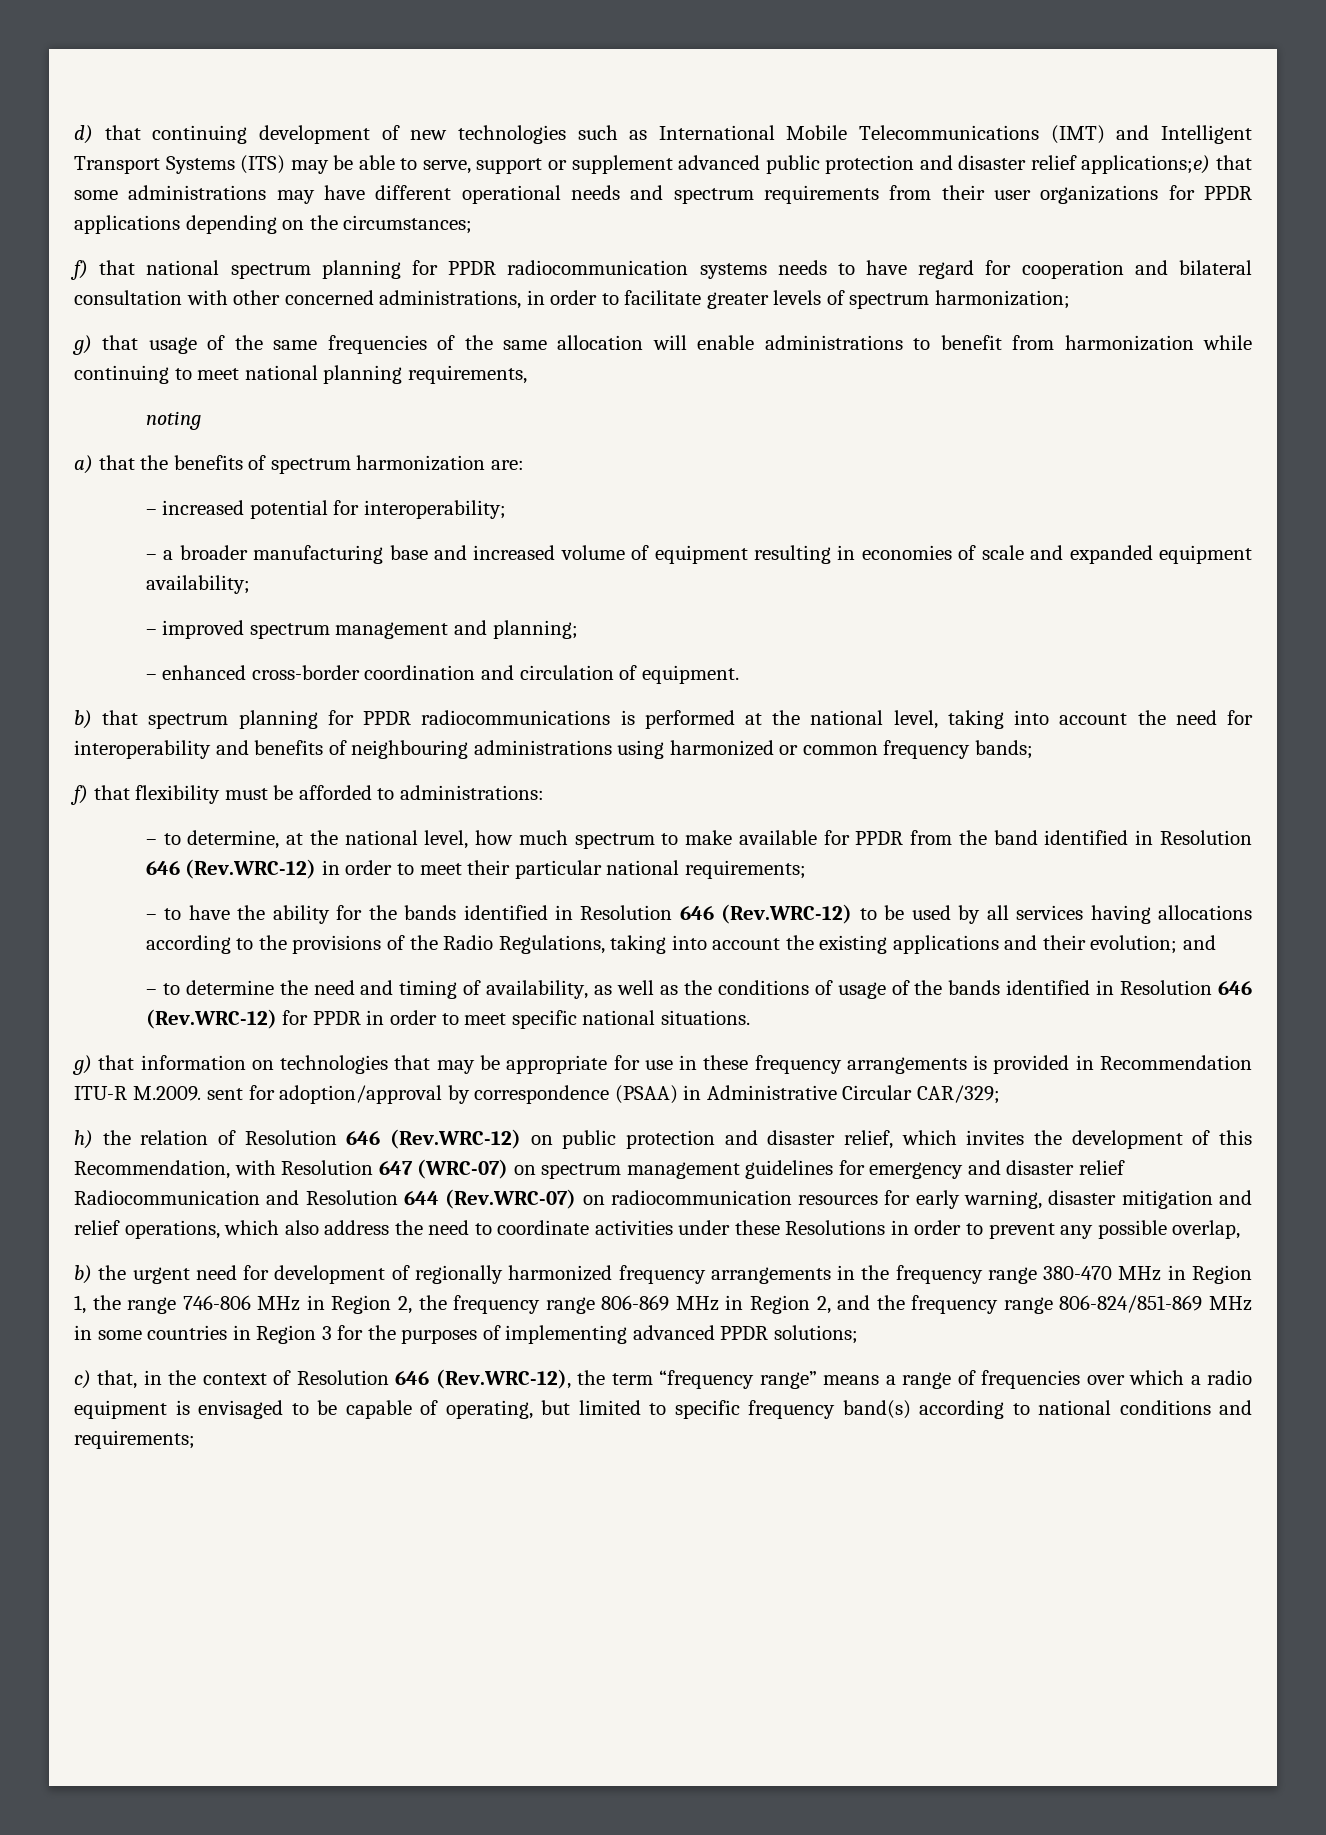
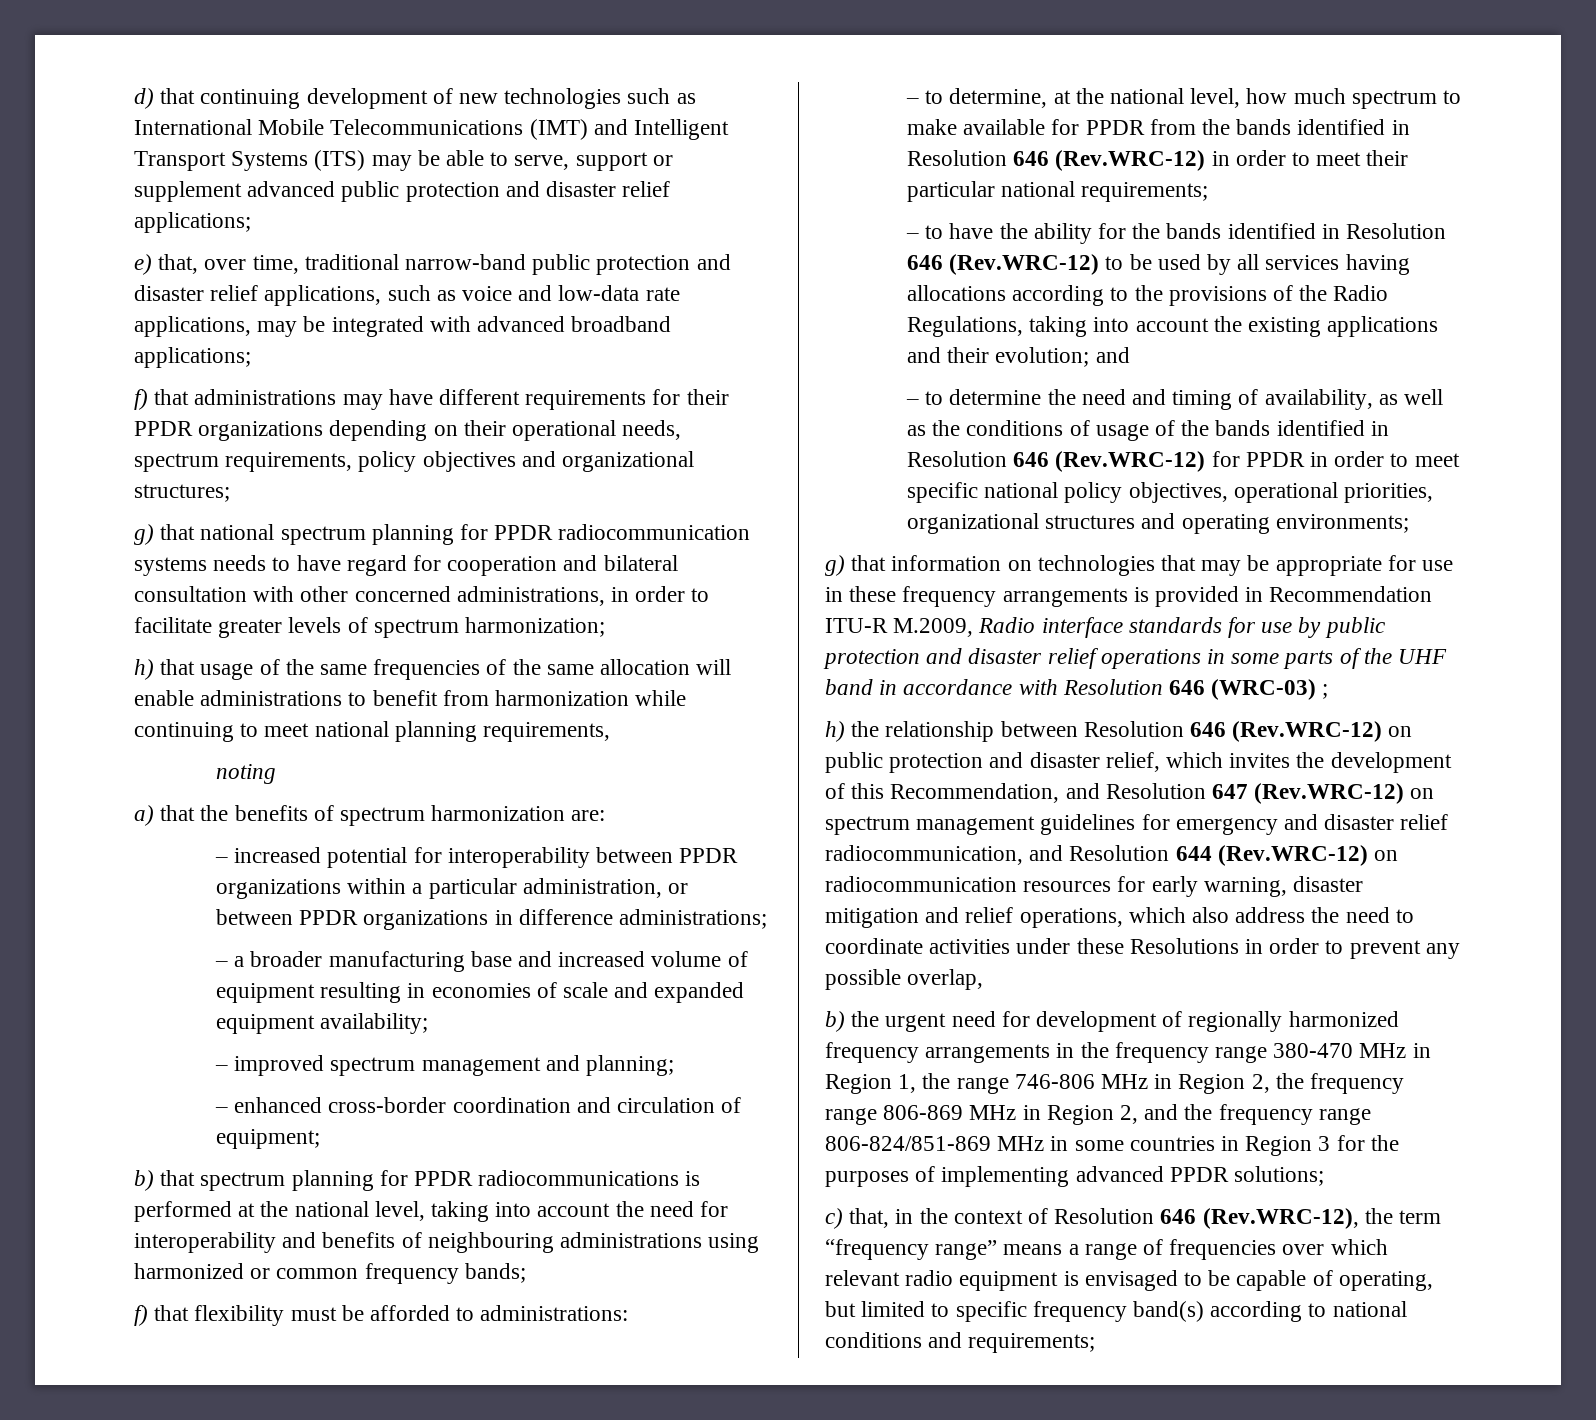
- d) that continuing development of new technologies such as International Mobile Telecommunications (IMT) and Intelligent Transport Systems (ITS) may be able to serve, support or supplement advanced public protection and disaster relief applications;e) that some administrations may have different operational needs and spectrum requirements from their user organizations for PPDR applications depending on the circumstances;
- f) that national spectrum planning for PPDR radiocommunication systems needs to have regard for cooperation and bilateral consultation with other concerned administrations, in order to facilitate greater levels of spectrum harmonization;
+ d) that continuing development of new technologies such as International Mobile Telecommunications (IMT) and Intelligent Transport Systems (ITS) may be able to serve, support or supplement advanced public protection and disaster relief applications;
+ e) that, over time, traditional narrow-band public protection and disaster relief applications, such as voice and low-data rate applications, may be integrated with advanced broadband applications;
+ f) that administrations may have different requirements for their PPDR organizations depending on their operational needs, spectrum requirements, policy objectives and organizational structures;
+ g) that national spectrum planning for PPDR radiocommunication systems needs to have regard for cooperation and bilateral consultation with other concerned administrations, in order to facilitate greater levels of spectrum harmonization;
- g) that usage of the same frequencies of the same allocation will enable administrations to benefit from harmonization while continuing to meet national planning requirements,
+ h) that usage of the same frequencies of the same allocation will enable administrations to benefit from harmonization while continuing to meet national planning requirements,
- – increased potential for interoperability;
+ – increased potential for interoperability between PPDR organizations within a particular administration, or between PPDR organizations in difference administrations;
- – enhanced cross-border coordination and circulation of equipment.
+ – enhanced cross-border coordination and circulation of equipment;
- – to determine, at the national level, how much spectrum to make available for PPDR from the band identified in Resolution 646 (Rev.WRC-12) in order to meet their particular national requirements;
+ – to determine, at the national level, how much spectrum to make available for PPDR from the bands identified in Resolution 646 (Rev.WRC-12) in order to meet their particular national requirements;
- – to determine the need and timing of availability, as well as the conditions of usage of the bands identified in Resolution 646 (Rev.WRC-12) for PPDR in order to meet specific national situations.
+ – to determine the need and timing of availability, as well as the conditions of usage of the bands identified in Resolution 646 (Rev.WRC-12) for PPDR in order to meet specific national policy objectives, operational priorities, organizational structures and operating environments;
- g) that information on technologies that may be appropriate for use in these frequency arrangements is provided in Recommendation ITU-R M.2009. sent for adoption/approval by correspondence (PSAA) in Administrative Circular CAR/329;
+ g) that information on technologies that may be appropriate for use in these frequency arrangements is provided in Recommendation ITU-R M.2009, Radio interface standards for use by public protection and disaster relief operations in some parts of the UHF band in accordance with Resolution 646 (WRC-03) ;
- h) the relation of Resolution 646 (Rev.WRC-12) on public protection and disaster relief, which invites the development of this Recommendation, with Resolution 647 (WRC-07) on spectrum management guidelines for emergency and disaster relief Radiocommunication and Resolution 644 (Rev.WRC-07) on radiocommunication resources for early warning, disaster mitigation and relief operations, which also address the need to coordinate activities under these Resolutions in order to prevent any possible overlap,
+ h) the relationship between Resolution 646 (Rev.WRC-12) on public protection and disaster relief, which invites the development of this Recommendation, and Resolution 647 (Rev.WRC-12) on spectrum management guidelines for emergency and disaster relief radiocommunication, and Resolution 644 (Rev.WRC-12) on radiocommunication resources for early warning, disaster mitigation and relief operations, which also address the need to coordinate activities under these Resolutions in order to prevent any possible overlap,
- c) that, in the context of Resolution 646 (Rev.WRC-12), the term “frequency range” means a range of frequencies over which a radio equipment is envisaged to be capable of operating, but limited to specific frequency band(s) according to national conditions and requirements;
+ c) that, in the context of Resolution 646 (Rev.WRC-12), the term “frequency range” means a range of frequencies over which relevant radio equipment is envisaged to be capable of operating, but limited to specific frequency band(s) according to national conditions and requirements;

